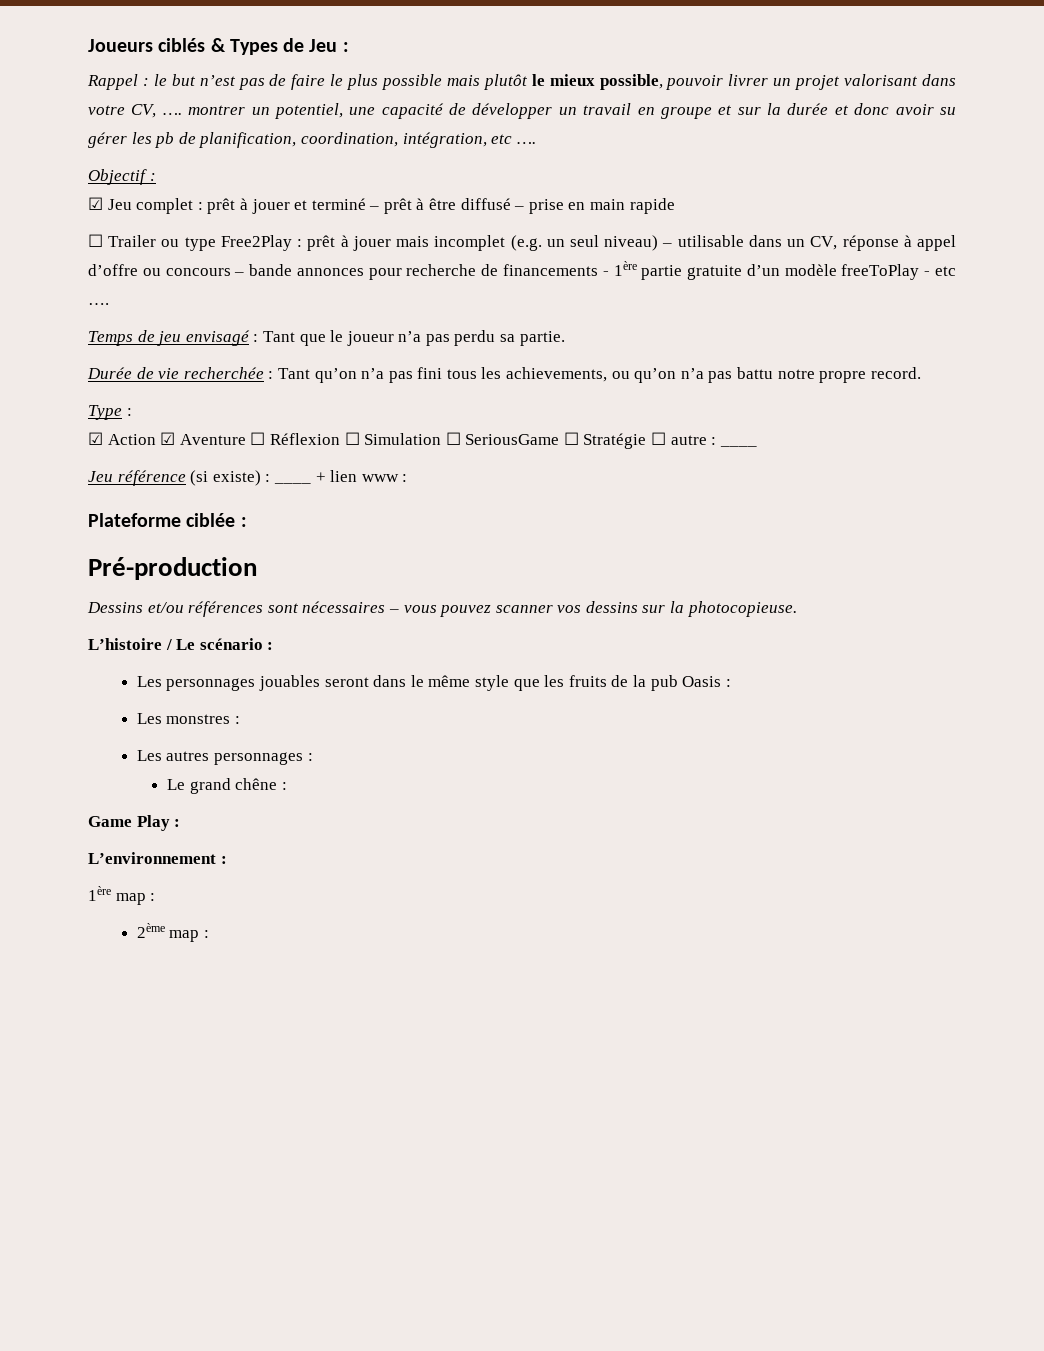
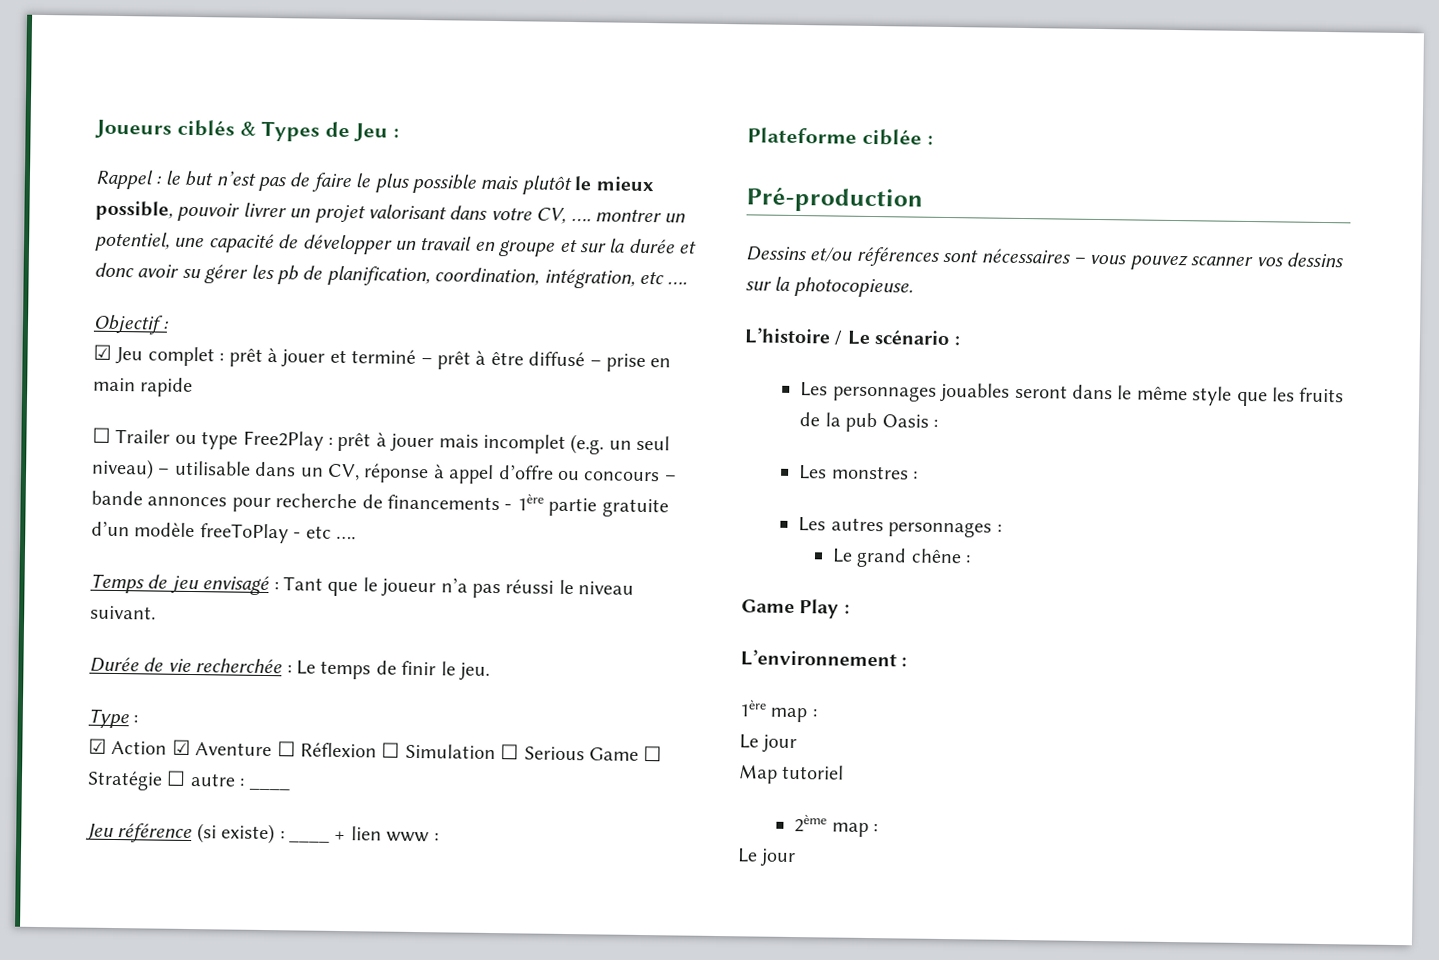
- Temps de jeu envisagé : Tant que le joueur n’a pas perdu sa partie.
+ Temps de jeu envisagé : Tant que le joueur n’a pas réussi le niveau suivant.
- Durée de vie recherchée : Tant qu’on n’a pas fini tous les achievements, ou qu’on n’a pas battu notre propre record.
+ Durée de vie recherchée : Le temps de finir le jeu.
- ☑ Action ☑ Aventure ☐ Réflexion ☐ Simulation ☐ SeriousGame ☐ Stratégie ☐ autre : ____
+ ☑ Action ☑ Aventure ☐ Réflexion ☐ Simulation ☐ Serious Game ☐ Stratégie ☐ autre : ____
  1ère map :
+ Le jour
+ Map tutoriel
  2ème map :
+ Le jour

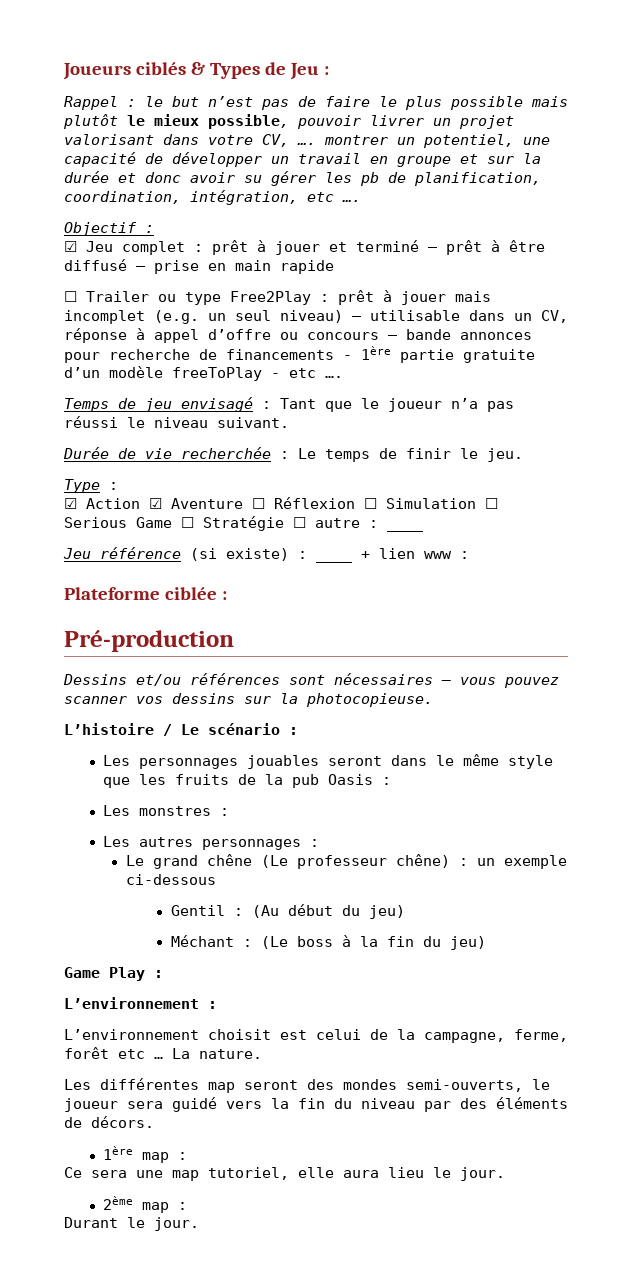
- Le grand chêne :
+ Le grand chêne (Le professeur chêne) : un exemple ci-dessous
+ Gentil : (Au début du jeu)
+ Méchant : (Le boss à la fin du jeu)
+ L’environnement choisit est celui de la campagne, ferme, forêt etc … La nature.
+ Les différentes map seront des mondes semi-ouverts, le joueur sera guidé vers la fin du niveau par des éléments de décors.
  1ère map :
- Le jour
- Map tutoriel
+ Ce sera une map tutoriel, elle aura lieu le jour.
  2ème map :
- Le jour
+ Durant le jour.

